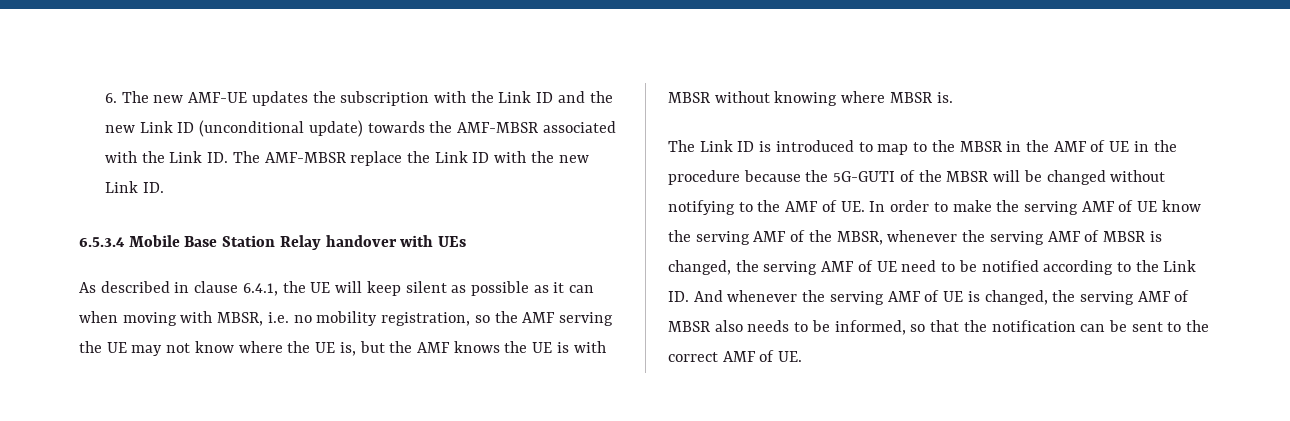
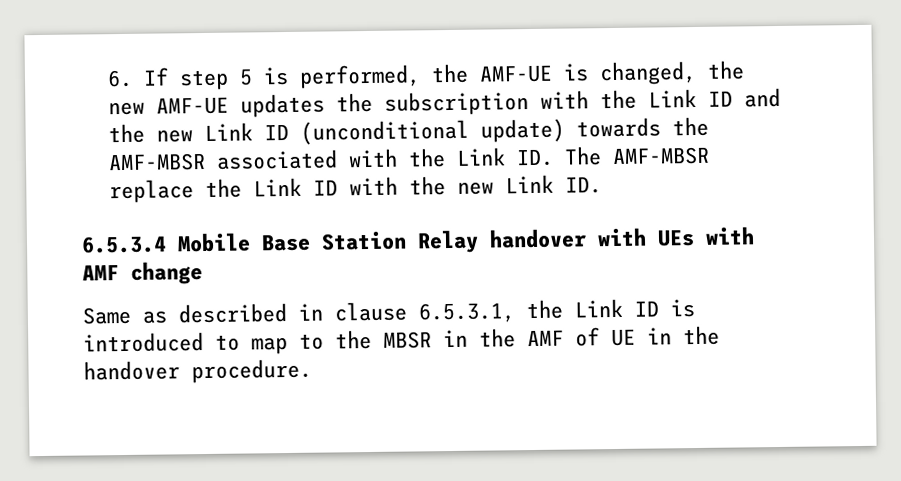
- 6. The new AMF-UE updates the subscription with the Link ID and the new Link ID (unconditional update) towards the AMF-MBSR associated with the Link ID. The AMF-MBSR replace the Link ID with the new Link ID.
+ 6. If step 5 is performed, the AMF-UE is changed, the new AMF-UE updates the subscription with the Link ID and the new Link ID (unconditional update) towards the AMF-MBSR associated with the Link ID. The AMF-MBSR replace the Link ID with the new Link ID.
- 6.5.3.4 Mobile Base Station Relay handover with UEs
- As described in clause 6.4.1, the UE will keep silent as possible as it can when moving with MBSR, i.e. no mobility registration, so the AMF serving the UE may not know where the UE is, but the AMF knows the UE is with MBSR without knowing where MBSR is.
- The Link ID is introduced to map to the MBSR in the AMF of UE in the procedure because the 5G-GUTI of the MBSR will be changed without notifying to the AMF of UE. In order to make the serving AMF of UE know the serving AMF of the MBSR, whenever the serving AMF of MBSR is changed, the serving AMF of UE need to be notified according to the Link ID. And whenever the serving AMF of UE is changed, the serving AMF of MBSR also needs to be informed, so that the notification can be sent to the correct AMF of UE.
+ 6.5.3.4 Mobile Base Station Relay handover with UEs with AMF change
+ Same as described in clause 6.5.3.1, the Link ID is introduced to map to the MBSR in the AMF of UE in the handover procedure.

